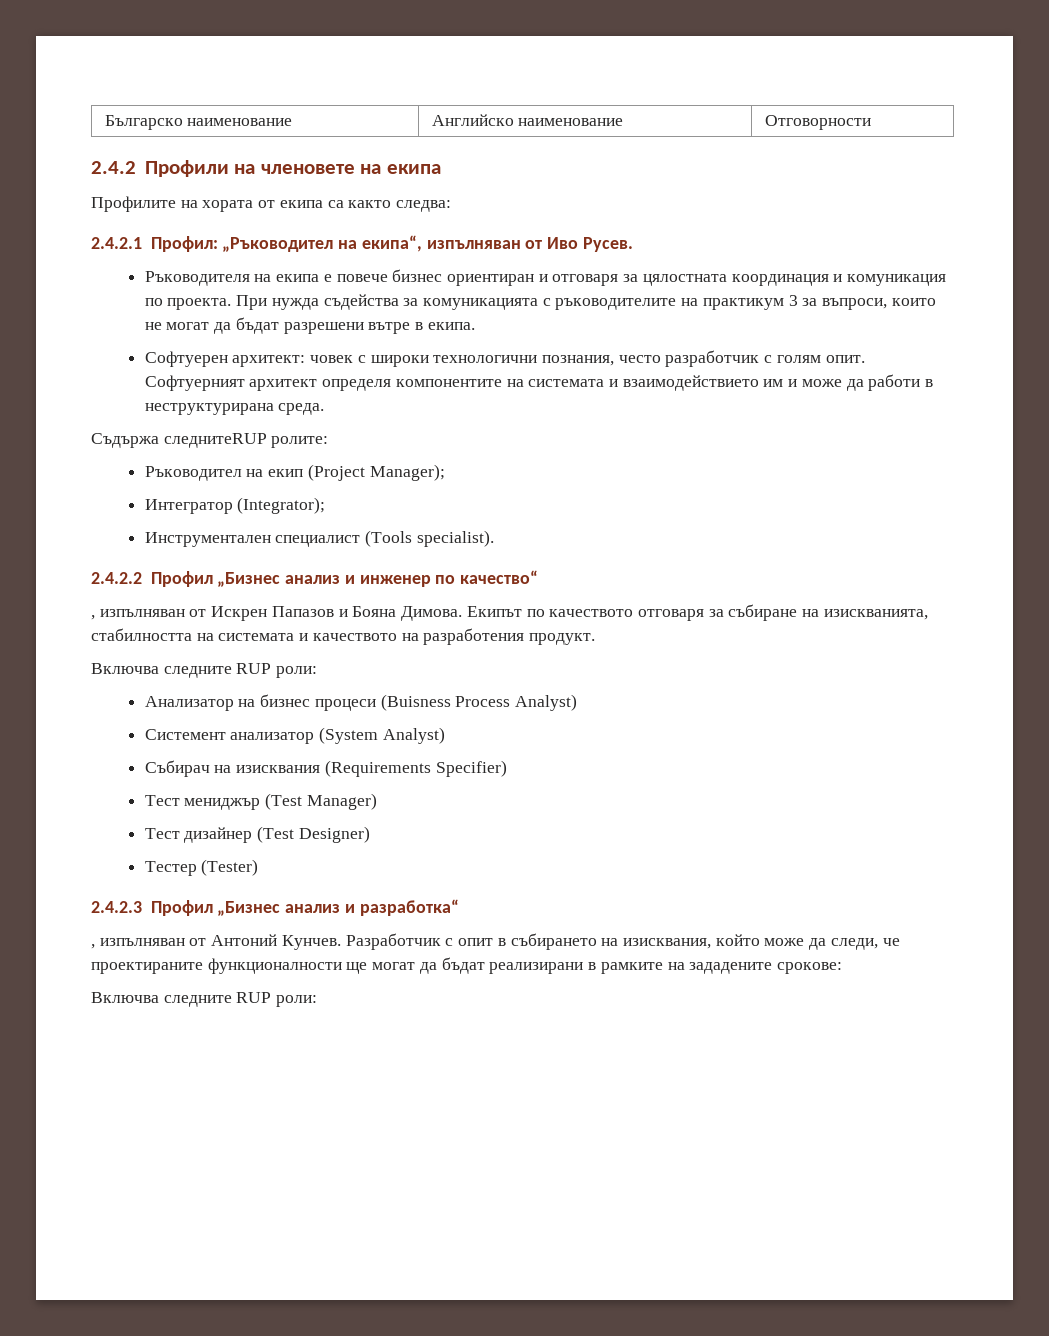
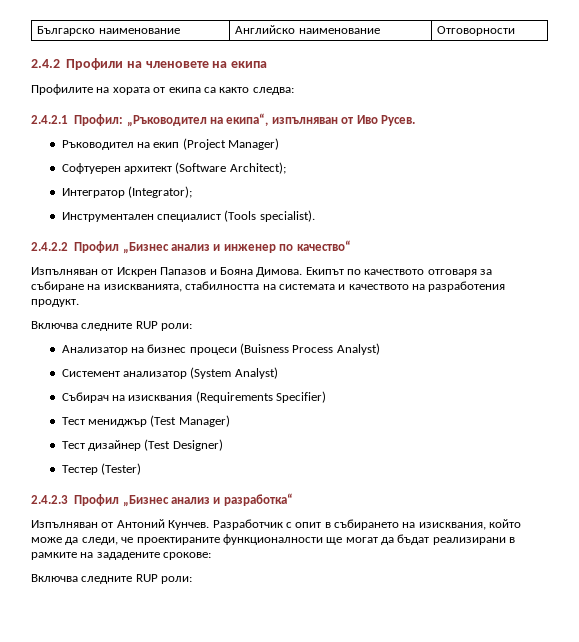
- Ръководителя на екипа е повече бизнес ориентиран и отговаря за цялостната координация и комуникация по проекта. При нужда съдейства за комуникацията с ръководителите на практикум 3 за въпроси, които не могат да бъдат разрешени вътре в екипа.
- Софтуерен архитект: човек с широки технологични познания, често разработчик с голям опит. Софтуерният архитект определя компонентите на системата и взаимодействието им и може да работи в неструктурирана среда.
- Съдържа следнитеRUP ролите:
- Ръководител на екип (Project Manager);
+ Ръководител на екип (Project Manager)
+ Софтуерен архитект (Software Architect);
- , изпълняван от Искрен Папазов и Бояна Димова.
+ Изпълняван от Искрен Папазов и Бояна Димова.
- , изпълняван от Антоний Кунчев.
+ Изпълняван от Антоний Кунчев.

